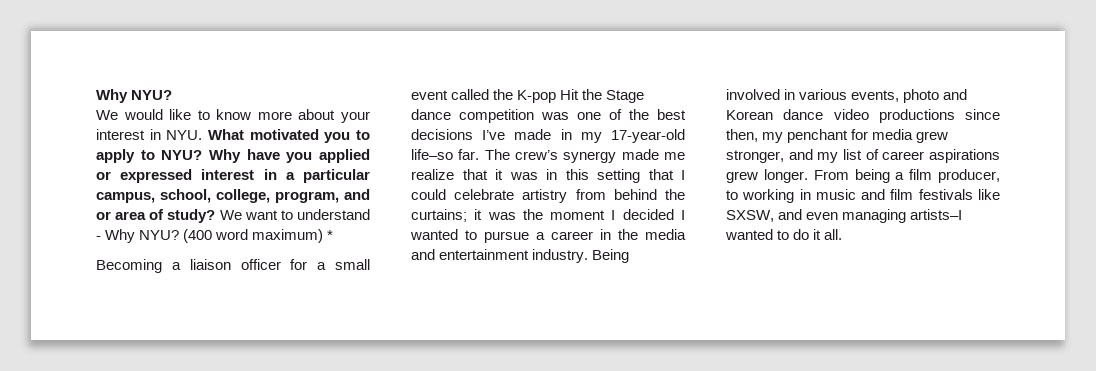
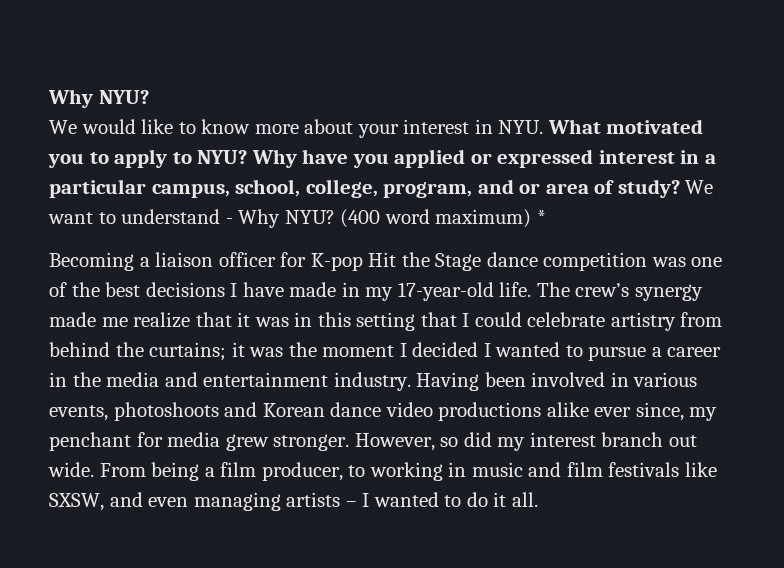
- Becoming a liaison officer for a small event called the K-pop Hit the Stage dance competition was one of the best decisions I’ve made in my 17-year-old life–so far.
+ Becoming a liaison officer for K-pop Hit the Stage dance competition was one of the best decisions I have made in my 17-year-old life.
- Being involved in various events, photo and Korean dance video productions since then, my penchant for media grew stronger, and my list of career aspirations grew longer.
+ Having been involved in various events, photoshoots and Korean dance video productions alike ever since, my penchant for media grew stronger. However, so did my interest branch out wide.
- From being a film producer, to working in music and film festivals like SXSW, and even managing artists–I wanted to do it all.
+ From being a film producer, to working in music and film festivals like SXSW, and even managing artists – I wanted to do it all.

